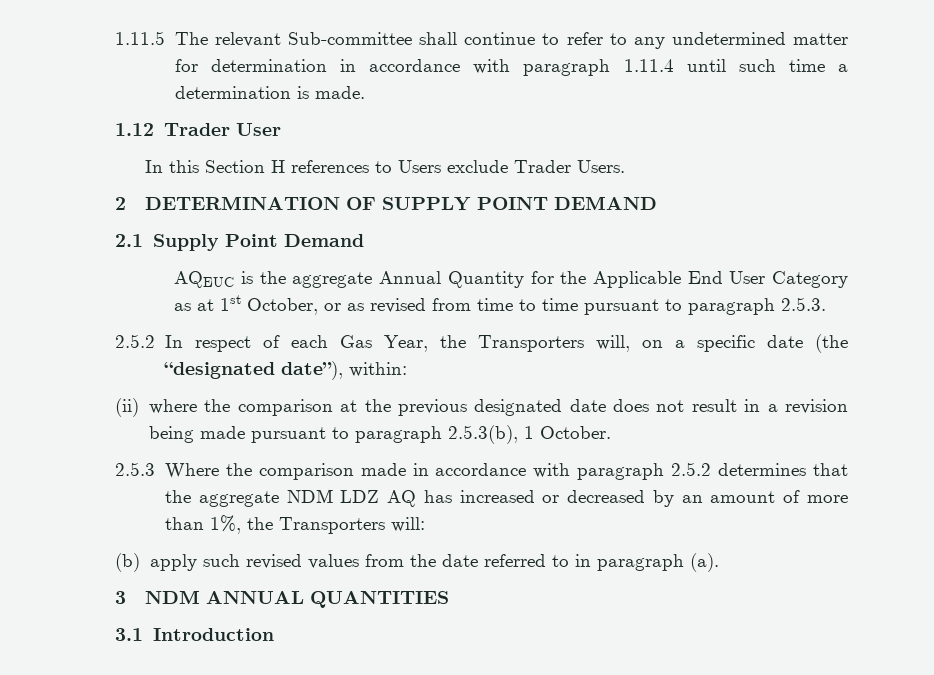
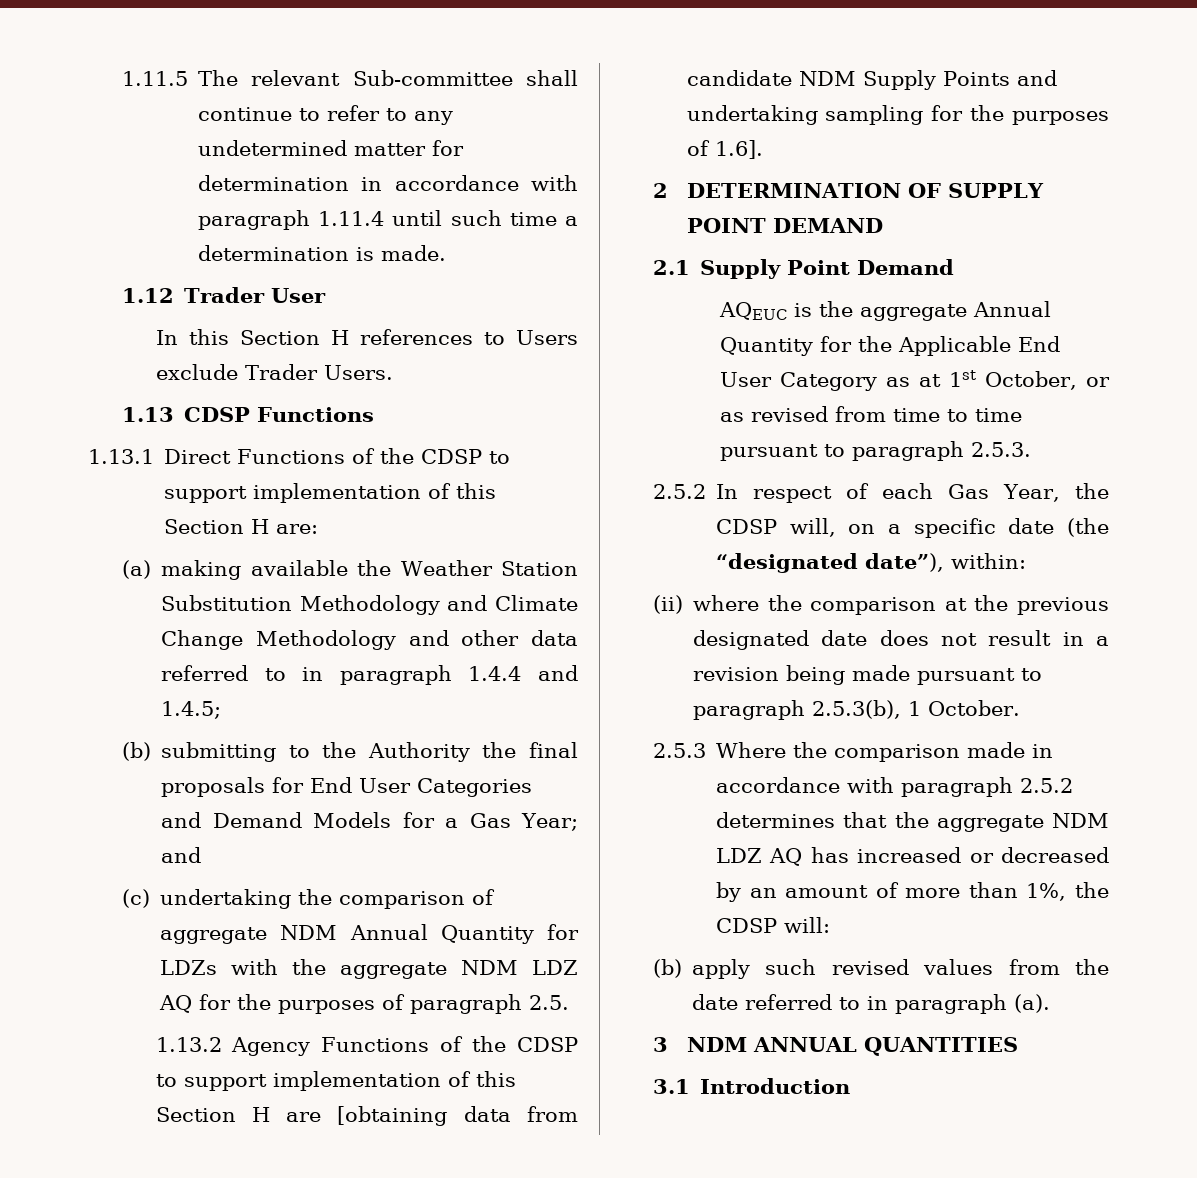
+ 1.13 CDSP Functions
+ 1.13.1 Direct Functions of the CDSP to support implementation of this Section H are:
+ (a) making available the Weather Station Substitution Methodology and Climate Change Methodology and other data referred to in paragraph 1.4.4 and 1.4.5;
+ (b) submitting to the Authority the final proposals for End User Categories and Demand Models for a Gas Year; and
+ (c) undertaking the comparison of aggregate NDM Annual Quantity for LDZs with the aggregate NDM LDZ AQ for the purposes of paragraph 2.5.
+ 1.13.2 Agency Functions of the CDSP to support implementation of this Section H are [obtaining data from candidate NDM Supply Points and undertaking sampling for the purposes of 1.6].
- 2.5.2 In respect of each Gas Year, the Transporters will, on a specific date (the “designated date”), within:
+ 2.5.2 In respect of each Gas Year, the CDSP will, on a specific date (the “designated date”), within:
- 2.5.3 Where the comparison made in accordance with paragraph 2.5.2 determines that the aggregate NDM LDZ AQ has increased or decreased by an amount of more than 1%, the Transporters will:
+ 2.5.3 Where the comparison made in accordance with paragraph 2.5.2 determines that the aggregate NDM LDZ AQ has increased or decreased by an amount of more than 1%, the CDSP will:

